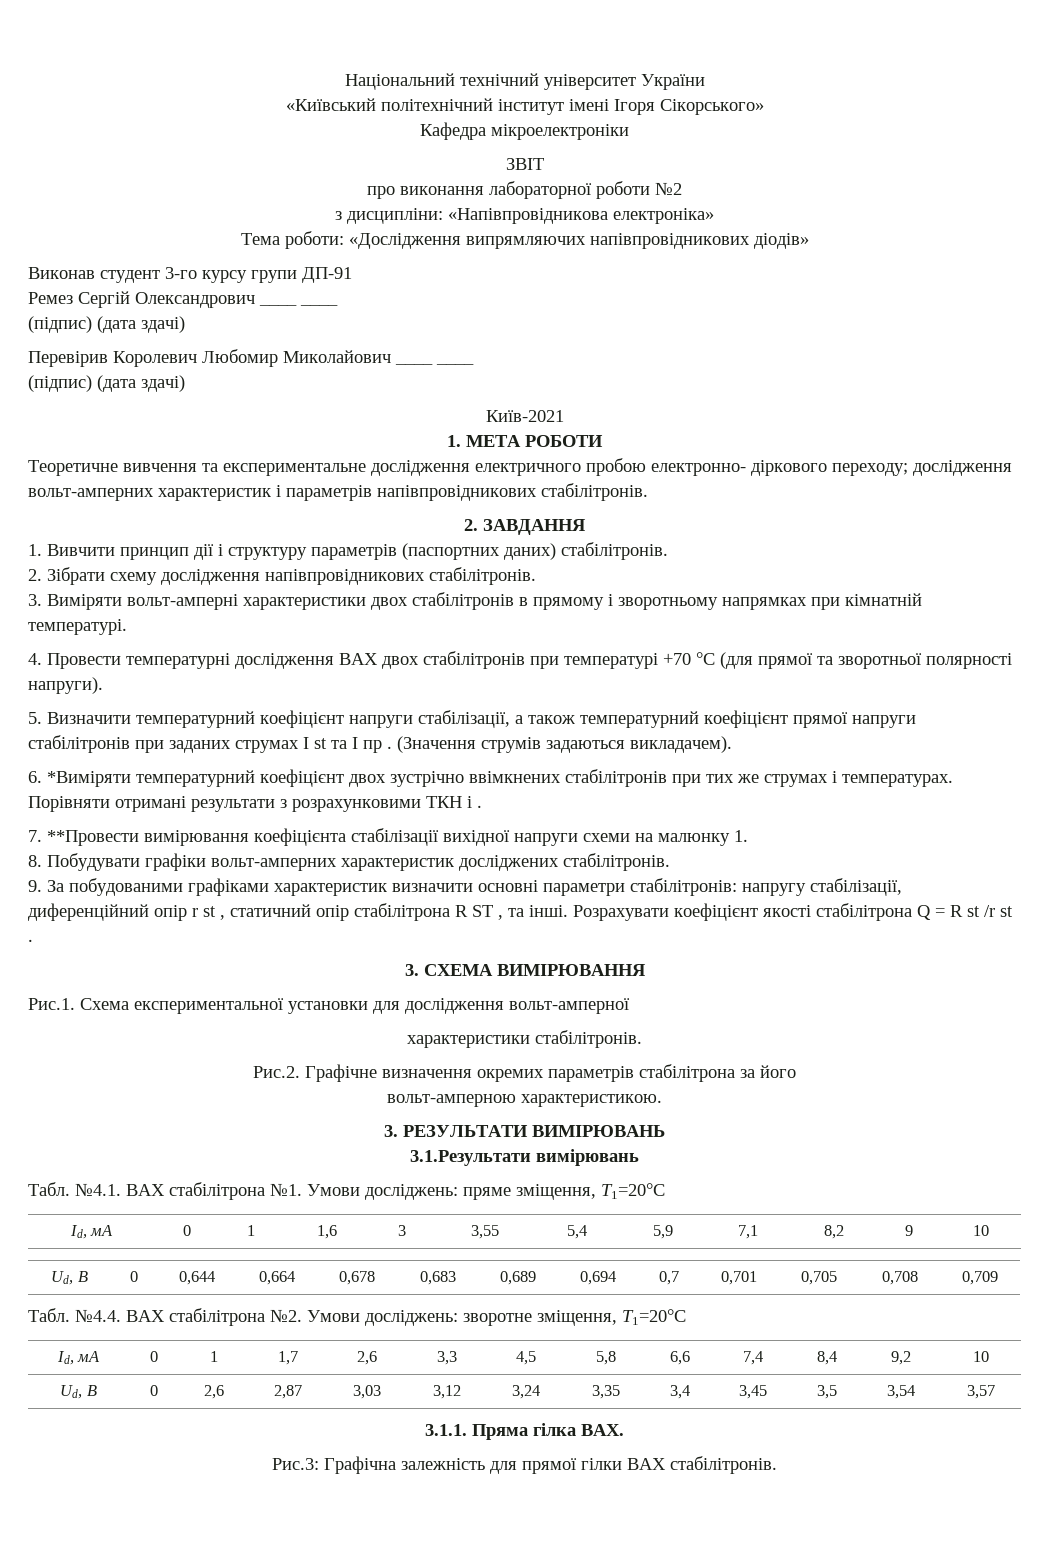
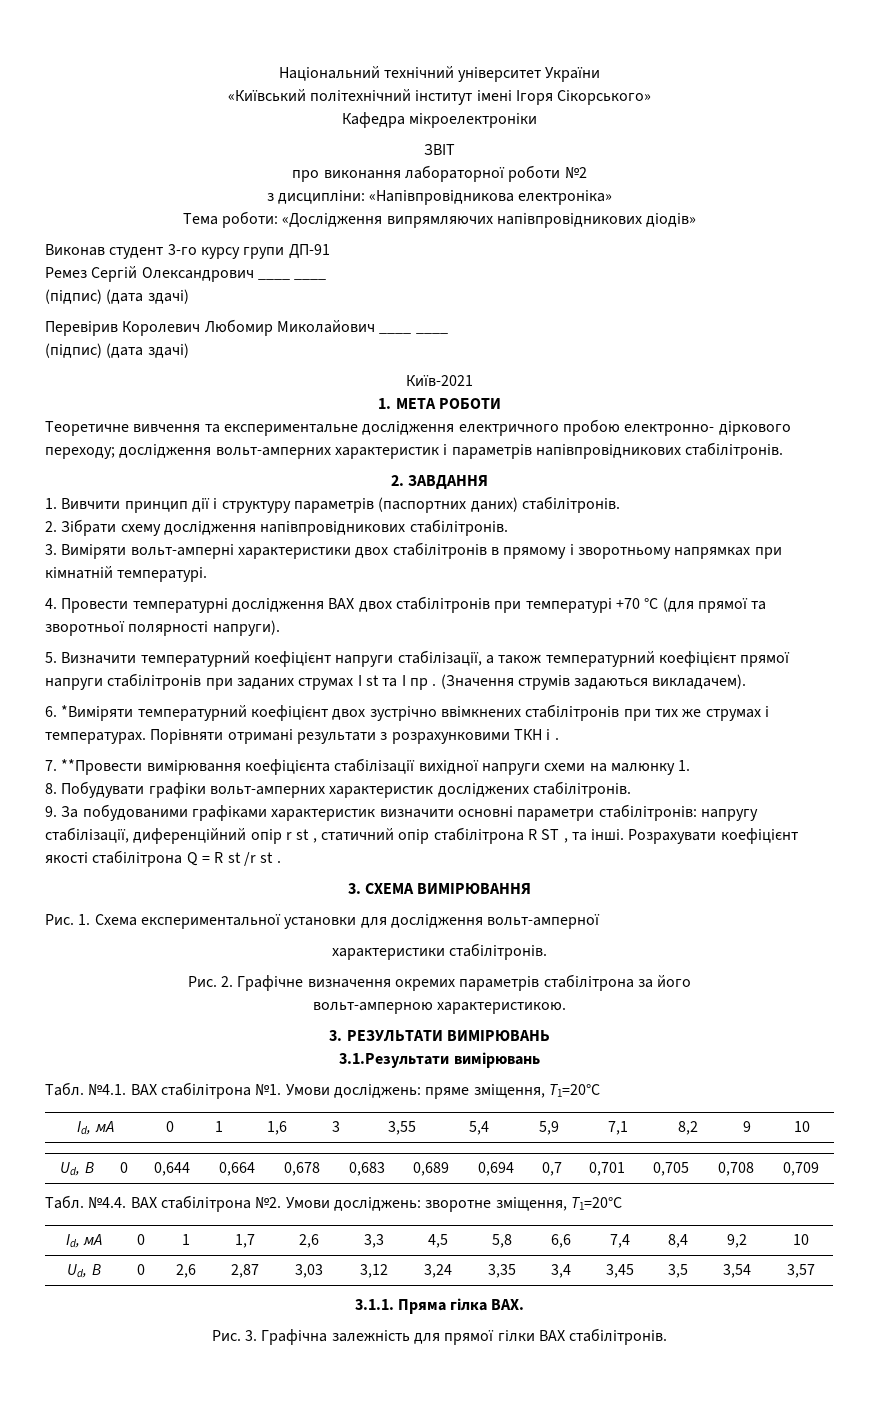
- Рис.1. Схема експериментальної установки для дослідження вольт-амперної
+ Рис. 1. Схема експериментальної установки для дослідження вольт-амперної
- Рис.2. Графічне визначення окремих параметрів стабілітрона за його
+ Рис. 2. Графічне визначення окремих параметрів стабілітрона за його
- Рис.3: Графічна залежність для прямої гілки ВАХ стабілітронів.
+ Рис. 3. Графічна залежність для прямої гілки ВАХ стабілітронів.

